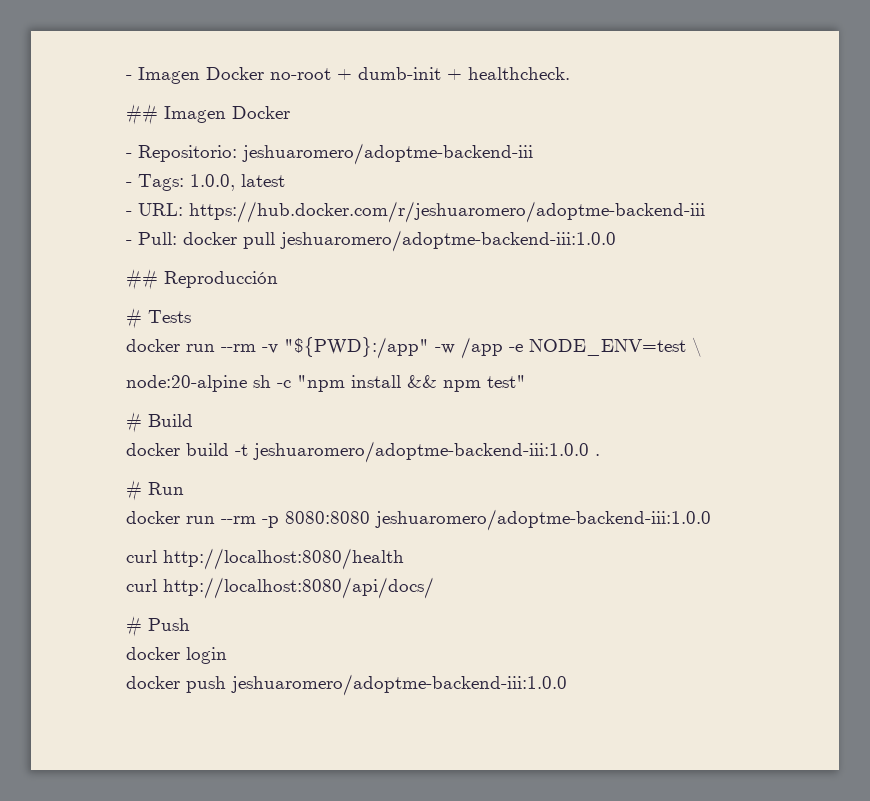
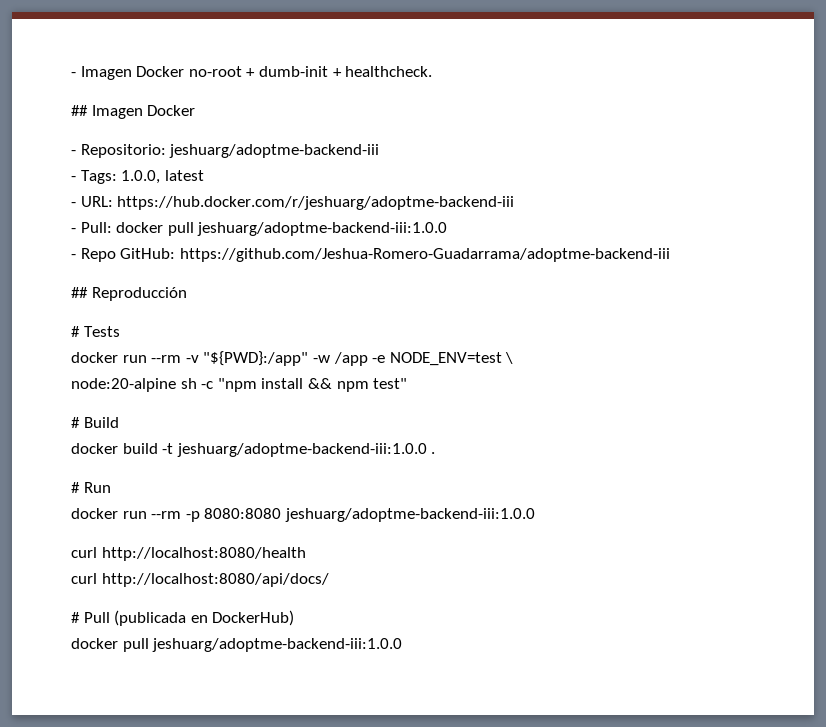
- - Repositorio: jeshuaromero/adoptme-backend-iii
+ - Repositorio: jeshuarg/adoptme-backend-iii
- - URL: https://hub.docker.com/r/jeshuaromero/adoptme-backend-iii
+ - URL: https://hub.docker.com/r/jeshuarg/adoptme-backend-iii
- - Pull: docker pull jeshuaromero/adoptme-backend-iii:1.0.0
+ - Pull: docker pull jeshuarg/adoptme-backend-iii:1.0.0
+ - Repo GitHub: https://github.com/Jeshua-Romero-Guadarrama/adoptme-backend-iii
- docker build -t jeshuaromero/adoptme-backend-iii:1.0.0 .
+ docker build -t jeshuarg/adoptme-backend-iii:1.0.0 .
- docker run --rm -p 8080:8080 jeshuaromero/adoptme-backend-iii:1.0.0
+ docker run --rm -p 8080:8080 jeshuarg/adoptme-backend-iii:1.0.0
- # Push
- docker login
- docker push jeshuaromero/adoptme-backend-iii:1.0.0
+ # Pull (publicada en DockerHub)
+ docker pull jeshuarg/adoptme-backend-iii:1.0.0

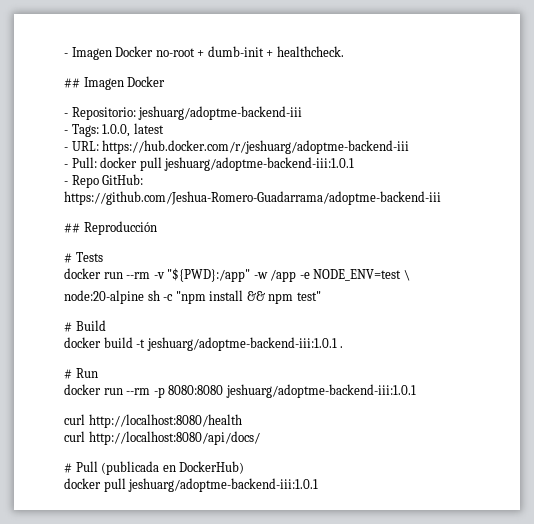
- - Pull: docker pull jeshuarg/adoptme-backend-iii:1.0.0
+ - Pull: docker pull jeshuarg/adoptme-backend-iii:1.0.1
- docker build -t jeshuarg/adoptme-backend-iii:1.0.0 .
+ docker build -t jeshuarg/adoptme-backend-iii:1.0.1 .
- docker run --rm -p 8080:8080 jeshuarg/adoptme-backend-iii:1.0.0
+ docker run --rm -p 8080:8080 jeshuarg/adoptme-backend-iii:1.0.1
  # Pull (publicada en DockerHub)
- docker pull jeshuarg/adoptme-backend-iii:1.0.0
+ docker pull jeshuarg/adoptme-backend-iii:1.0.1

